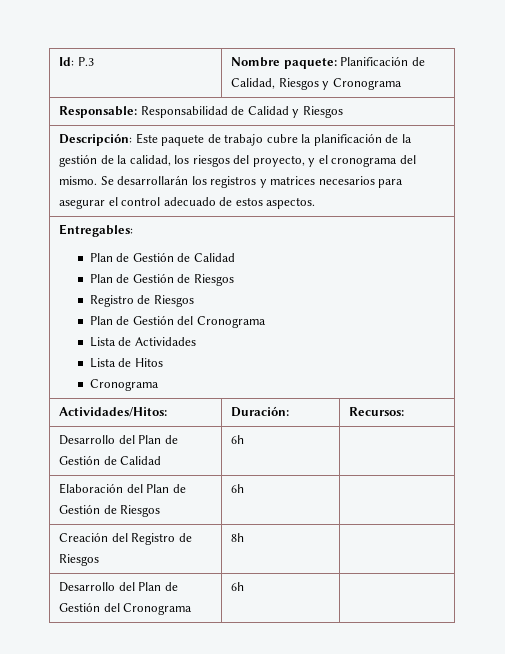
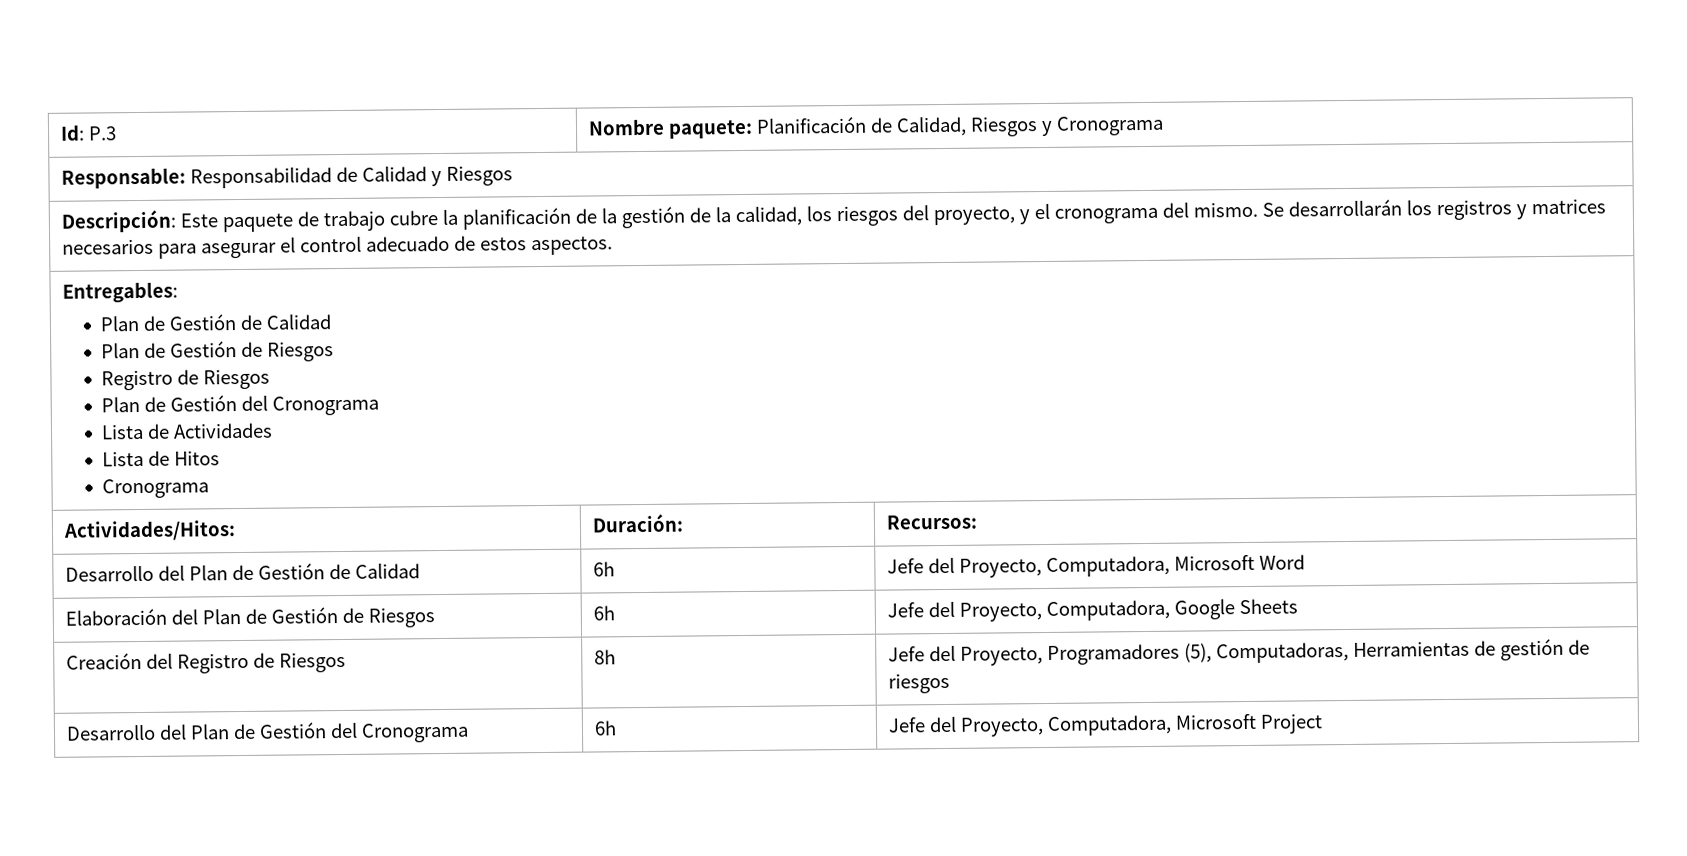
- Desarrollo del Plan de Gestión de Calidad | 6h |
+ Desarrollo del Plan de Gestión de Calidad | 6h | Jefe del Proyecto, Computadora, Microsoft Word
- Elaboración del Plan de Gestión de Riesgos | 6h |
+ Elaboración del Plan de Gestión de Riesgos | 6h | Jefe del Proyecto, Computadora, Google Sheets
- Creación del Registro de Riesgos | 8h |
+ Creación del Registro de Riesgos | 8h | Jefe del Proyecto, Programadores (5), Computadoras, Herramientas de gestión de riesgos
- Desarrollo del Plan de Gestión del Cronograma | 6h |
+ Desarrollo del Plan de Gestión del Cronograma | 6h | Jefe del Proyecto, Computadora, Microsoft Project

